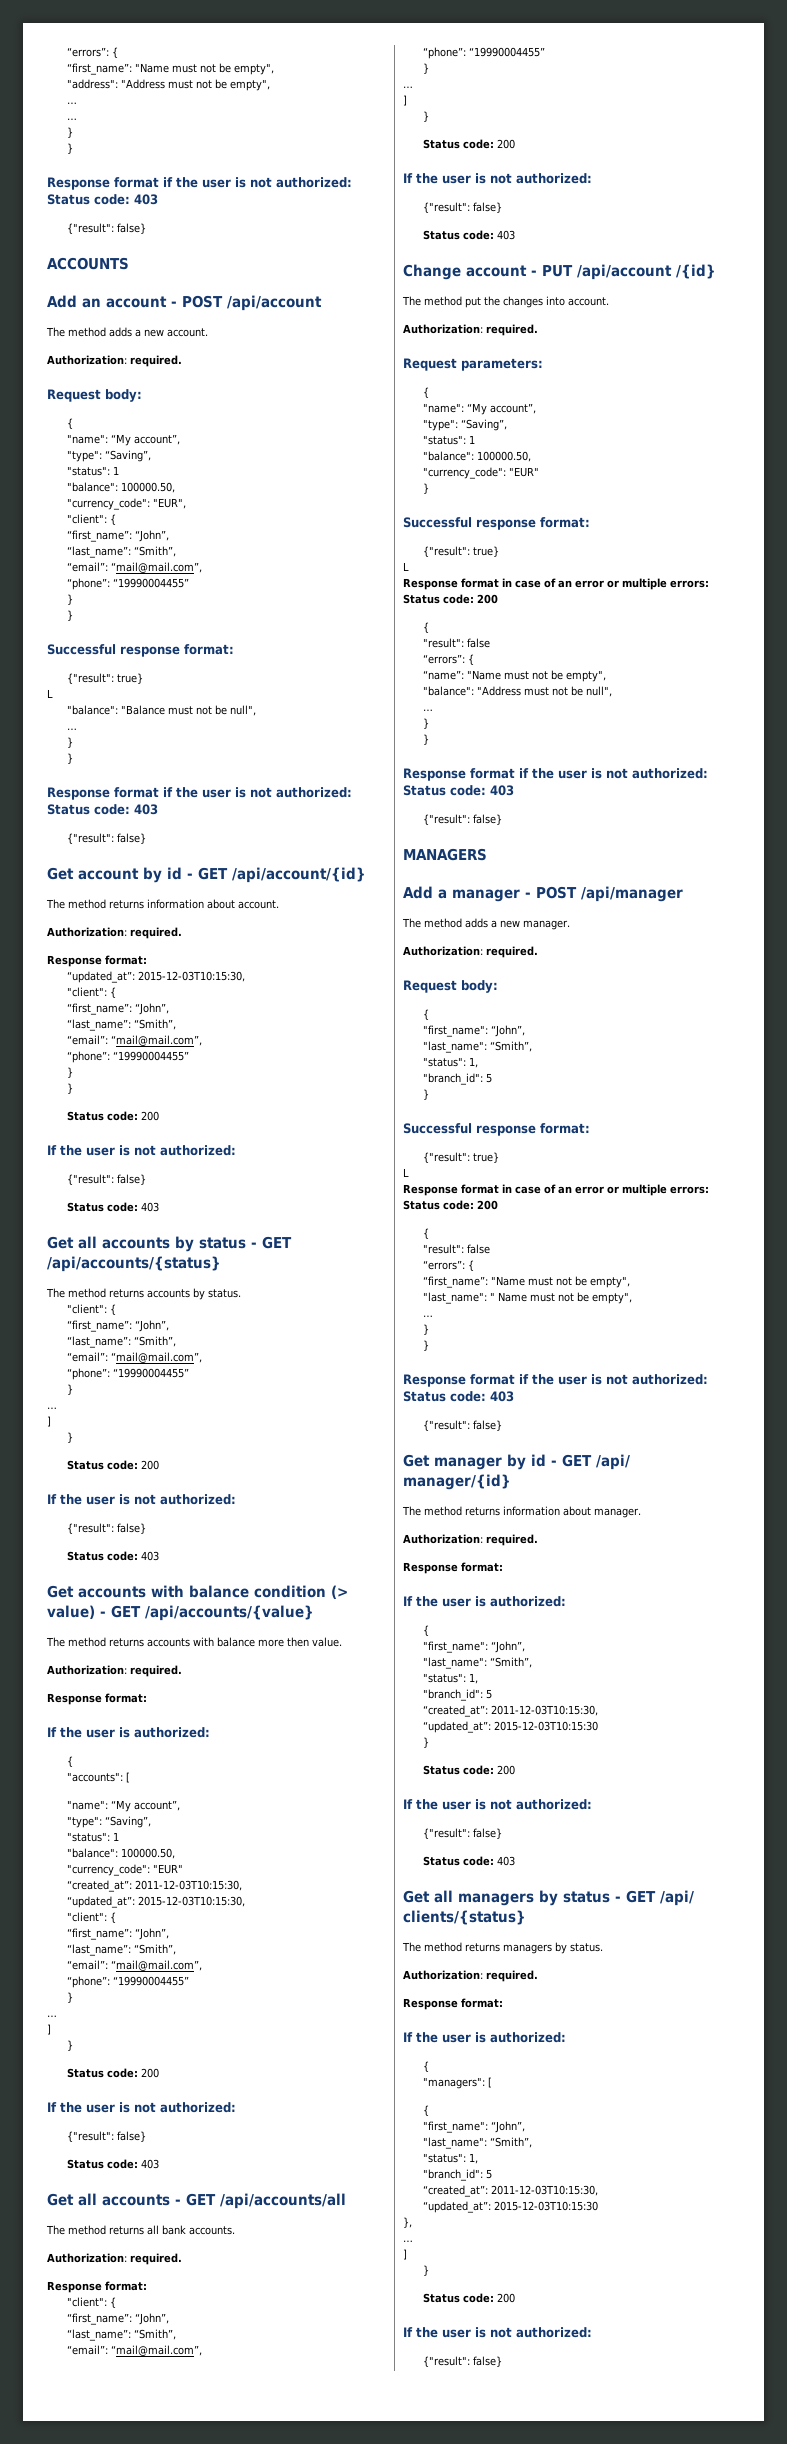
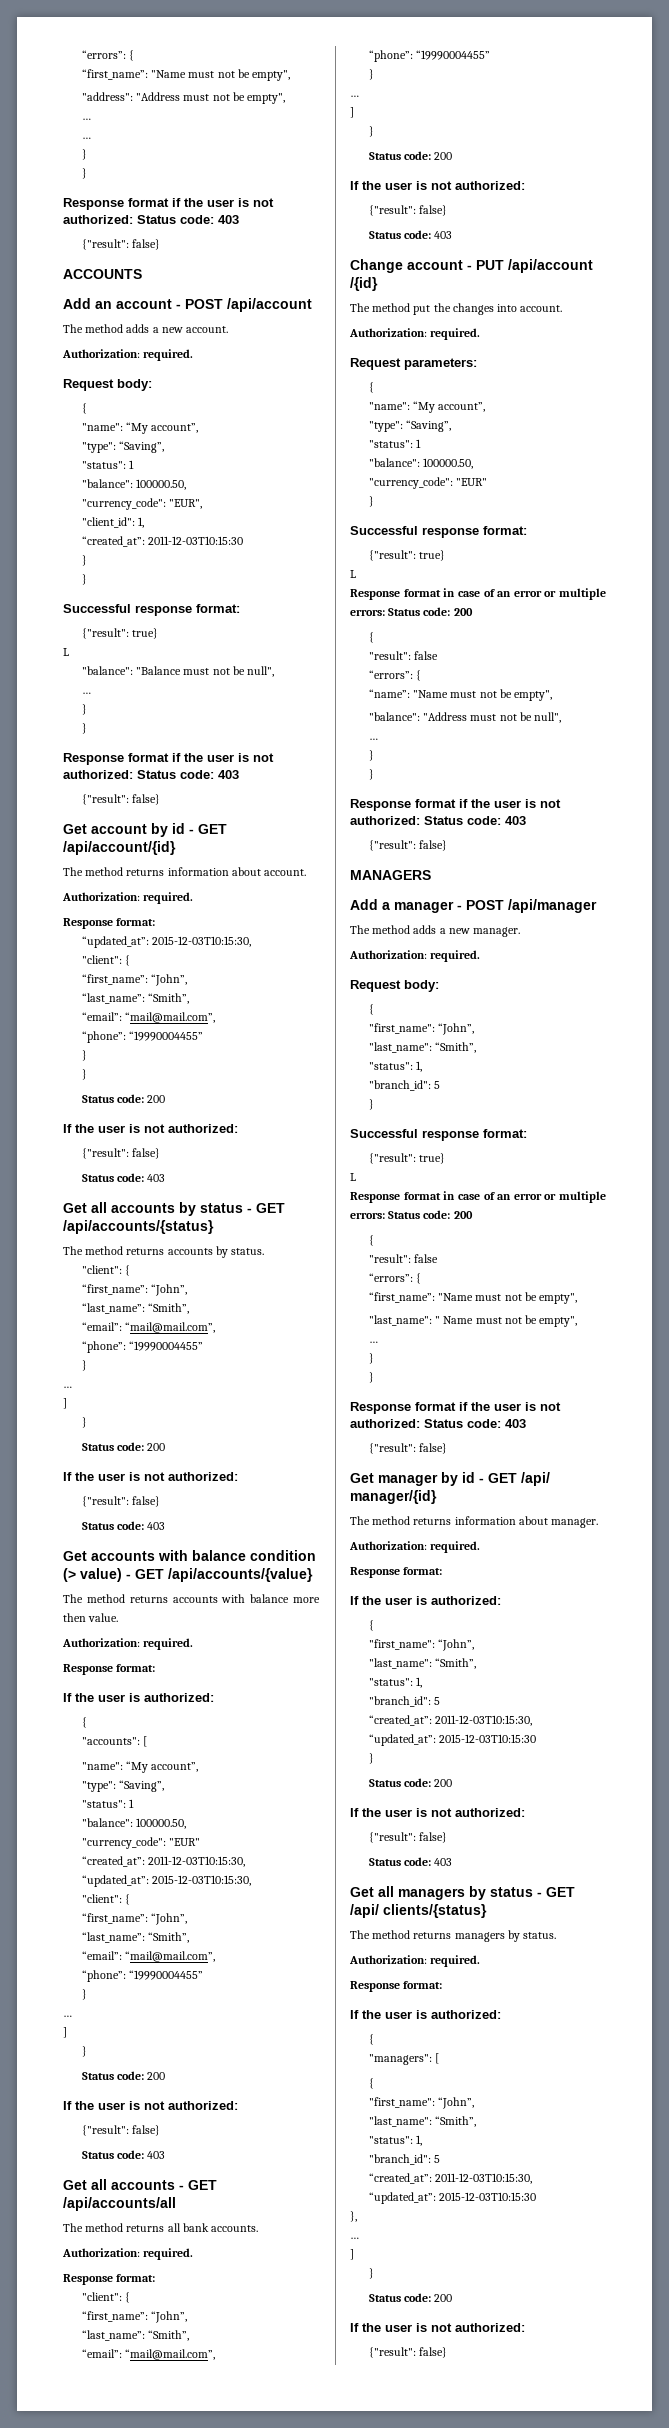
  "currency_code": "EUR",
- "client": {
- “first_name”: “John”,
- “last_name”: “Smith”,
- “email”: “mail@mail.com”,
- “phone”: “19990004455”
+ "client_id": 1,
+ “created_at”: 2011-12-03T10:15:30

